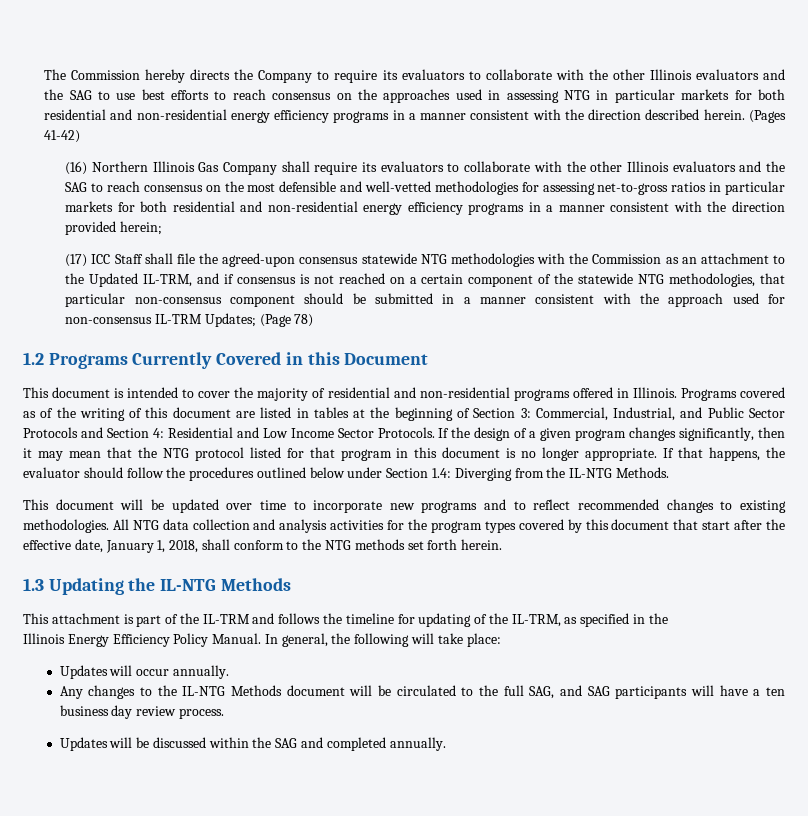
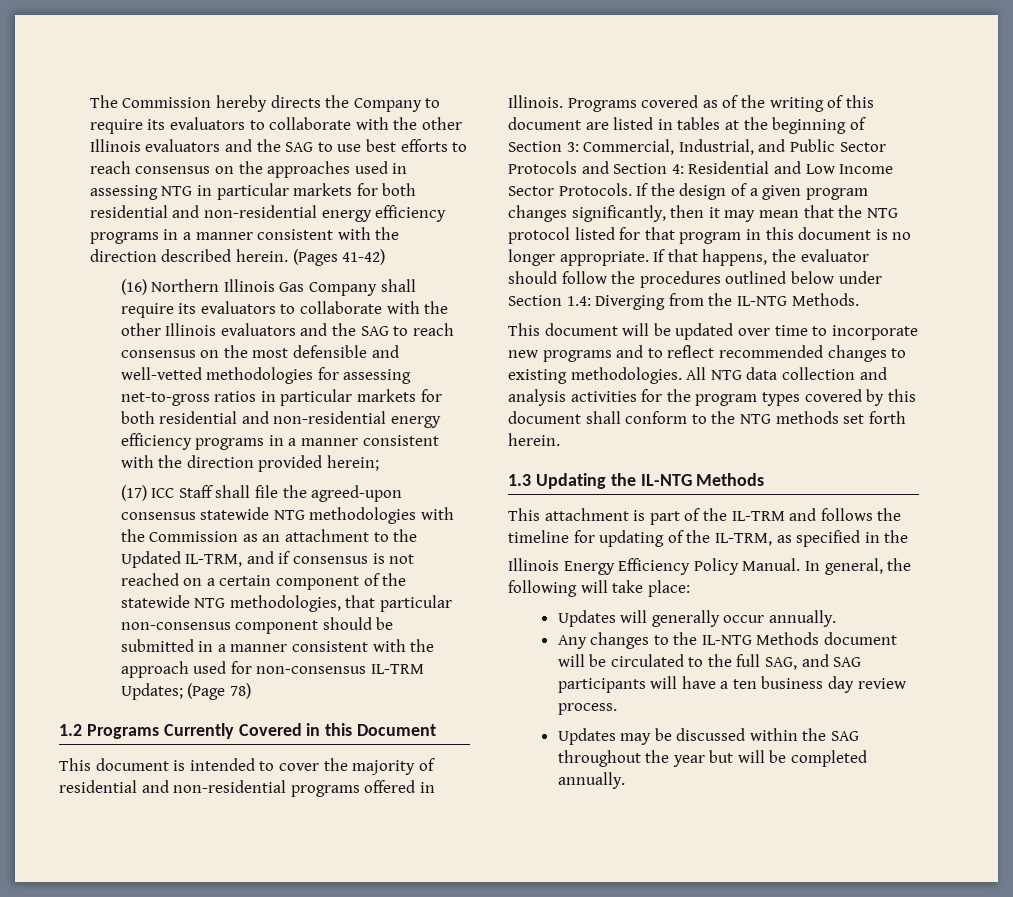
- All NTG data collection and analysis activities for the program types covered by this document that start after the effective date, January 1, 2018, shall conform to the NTG methods set forth herein.
+ All NTG data collection and analysis activities for the program types covered by this document shall conform to the NTG methods set forth herein.
- Updates will occur annually.
+ Updates will generally occur annually.
- Updates will be discussed within the SAG and completed annually.
+ Updates may be discussed within the SAG throughout the year but will be completed annually.

